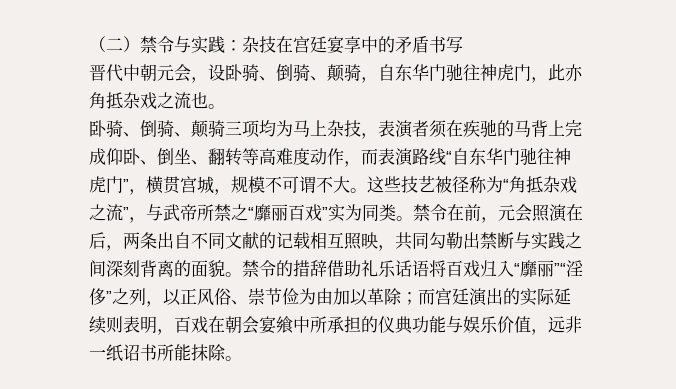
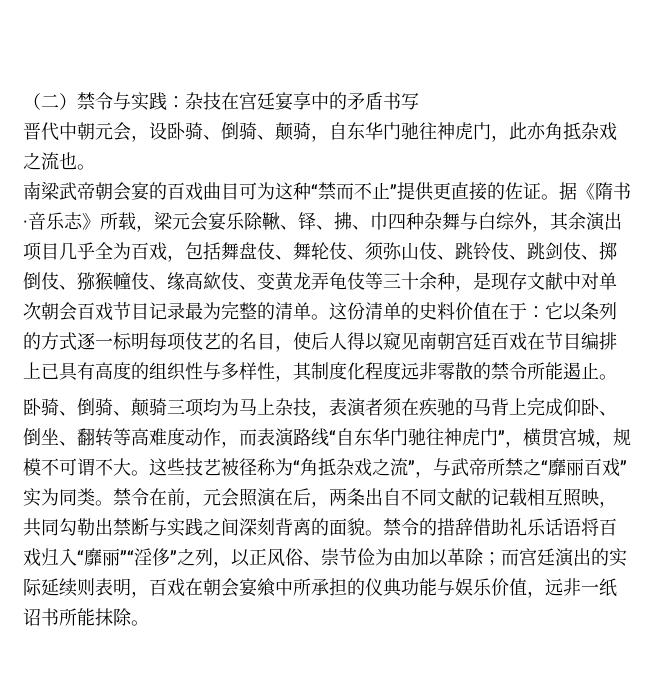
+ 南梁武帝朝会宴的百戏曲目可为这种“禁而不止”提供更直接的佐证。据《隋书·音乐志》所载，梁元会宴乐除鞦、铎、拂、巾四种杂舞与白综外，其余演出项目几乎全为百戏，包括舞盘伎、舞轮伎、须弥山伎、跳铃伎、跳剑伎、掷倒伎、猕猴幢伎、缘高絘伎、变黄龙弄龟伎等三十余种，是现存文献中对单次朝会百戏节目记录最为完整的清单。这份清单的史料价值在于：它以条列的方式逐一标明每项伎艺的名目，使后人得以窥见南朝宫廷百戏在节目编排上已具有高度的组织性与多样性，其制度化程度远非零散的禁令所能遏止。

